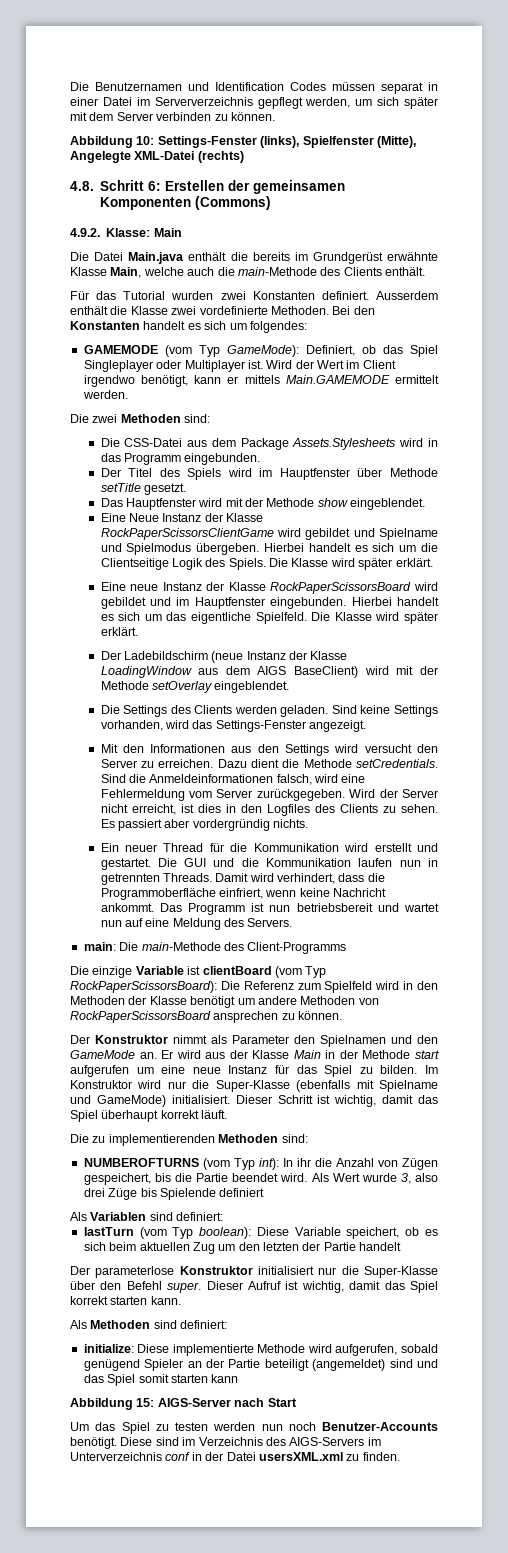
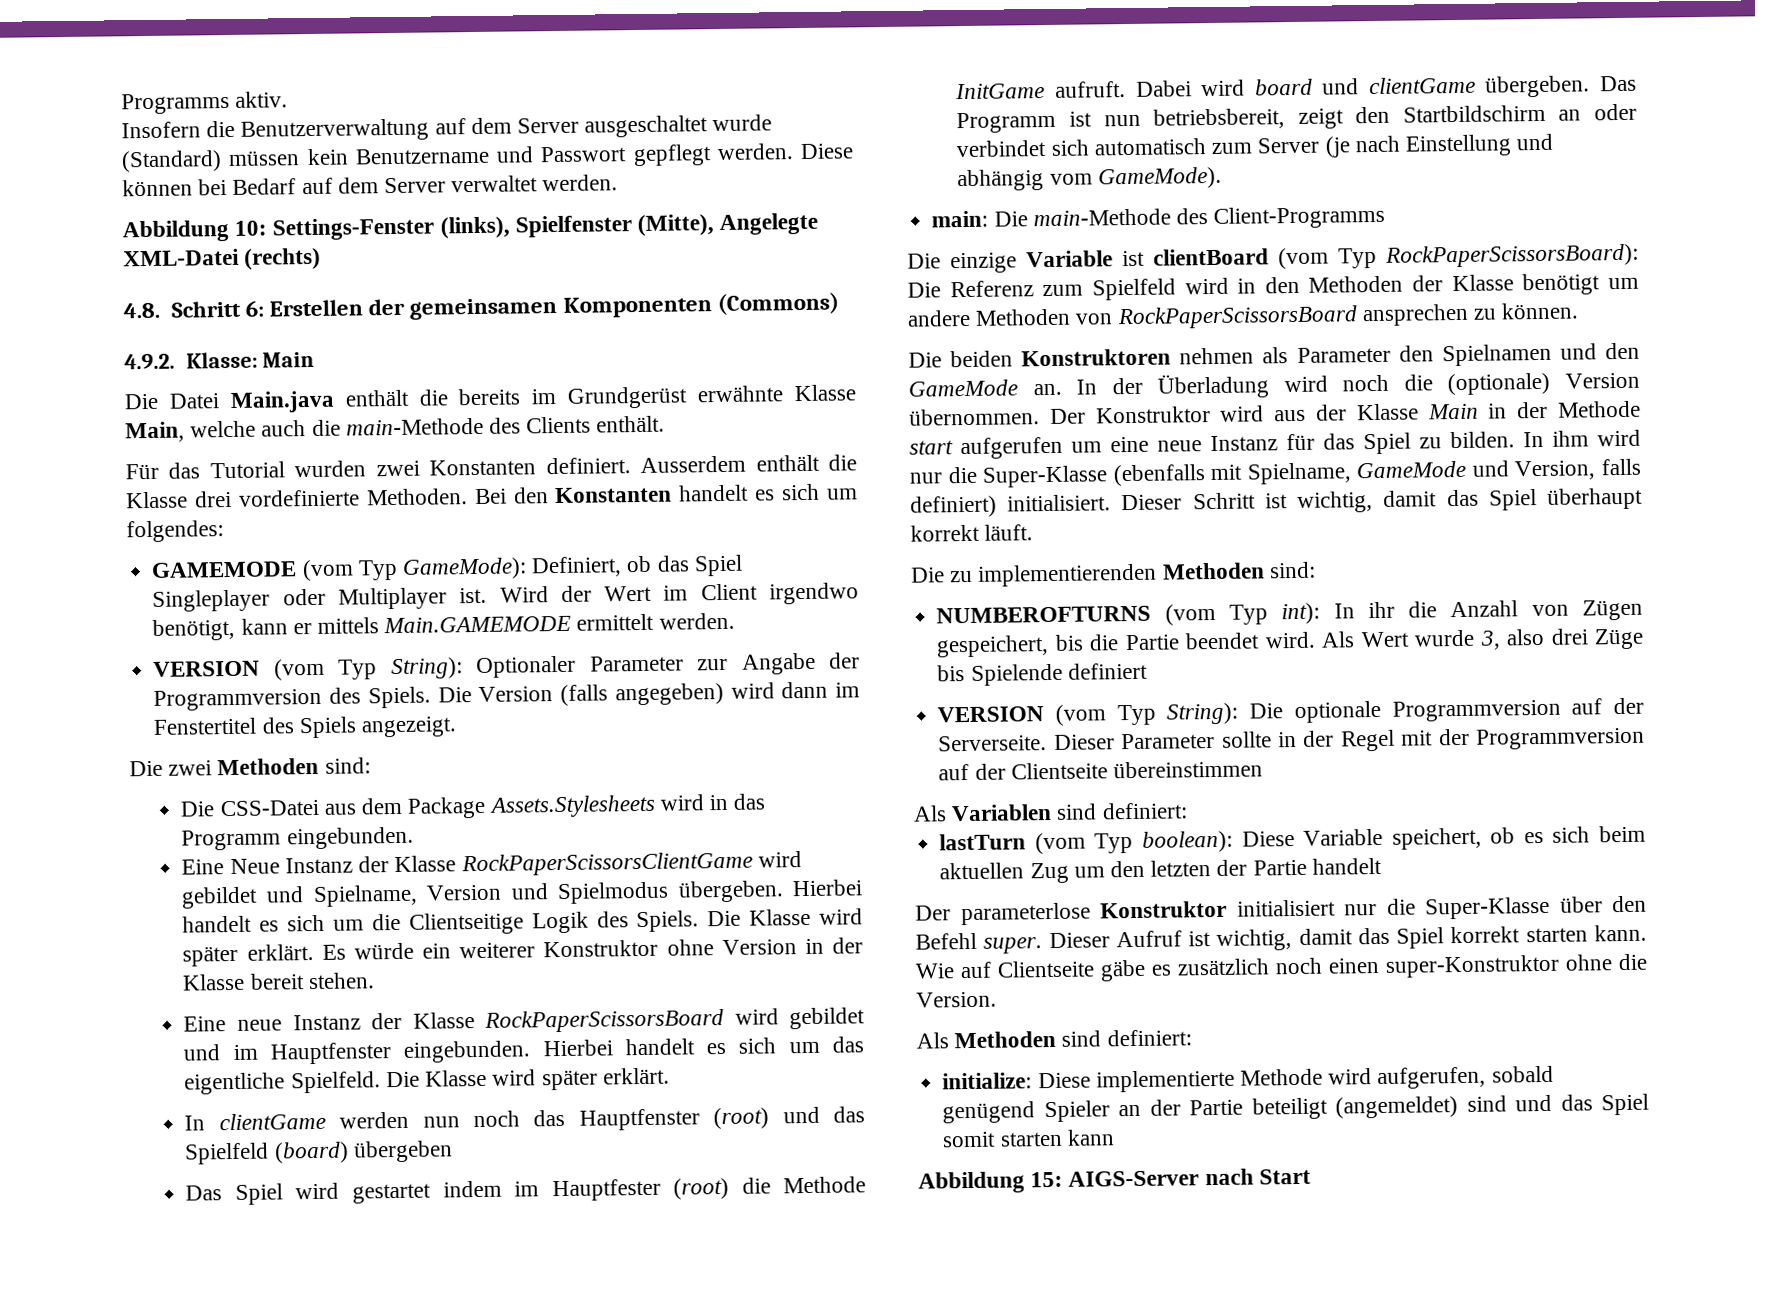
- Die Benutzernamen und Identification Codes müssen separat in einer Datei im Serververzeichnis gepflegt werden, um sich später mit dem Server verbinden zu können.
+ Programms aktiv.
+ Insofern die Benutzerverwaltung auf dem Server ausgeschaltet wurde (Standard) müssen kein Benutzername und Passwort gepflegt werden. Diese können bei Bedarf auf dem Server verwaltet werden.
- Ausserdem enthält die Klasse zwei vordefinierte Methoden.
+ Ausserdem enthält die Klasse drei vordefinierte Methoden.
+ VERSION (vom Typ String): Optionaler Parameter zur Angabe der Programmversion des Spiels. Die Version (falls angegeben) wird dann im Fenstertitel des Spiels angezeigt.
- Der Titel des Spiels wird im Hauptfenster über Methode setTitle gesetzt.
- Das Hauptfenster wird mit der Methode show eingeblendet.
- Eine Neue Instanz der Klasse RockPaperScissorsClientGame wird gebildet und Spielname und Spielmodus übergeben.
+ Eine Neue Instanz der Klasse RockPaperScissorsClientGame wird gebildet und Spielname, Version und Spielmodus übergeben.
+ Es würde ein weiterer Konstruktor ohne Version in der Klasse bereit stehen.
- Der Ladebildschirm (neue Instanz der Klasse LoadingWindow aus dem AIGS BaseClient) wird mit der Methode setOverlay eingeblendet.
- Die Settings des Clients werden geladen. Sind keine Settings vorhanden, wird das Settings-Fenster angezeigt.
- Mit den Informationen aus den Settings wird versucht den Server zu erreichen. Dazu dient die Methode setCredentials. Sind die Anmeldeinformationen falsch, wird eine Fehlermeldung vom Server zurückgegeben. Wird der Server nicht erreicht, ist dies in den Logfiles des Clients zu sehen. Es passiert aber vordergründig nichts.
- Ein neuer Thread für die Kommunikation wird erstellt und gestartet. Die GUI und die Kommunikation laufen nun in getrennten Threads. Damit wird verhindert, dass die Programmoberfläche einfriert, wenn keine Nachricht ankommt. Das Programm ist nun betriebsbereit und wartet nun auf eine Meldung des Servers.
+ In clientGame werden nun noch das Hauptfenster (root) und das Spielfeld (board) übergeben
+ Das Spiel wird gestartet indem im Hauptfester (root) die Methode InitGame aufruft. Dabei wird board und clientGame übergeben. Das Programm ist nun betriebsbereit, zeigt den Startbildschirm an oder verbindet sich automatisch zum Server (je nach Einstellung und abhängig vom GameMode).
- Der Konstruktor nimmt als Parameter den Spielnamen und den GameMode an.
+ Die beiden Konstruktoren nehmen als Parameter den Spielnamen und den GameMode an.
- Er wird aus der Klasse Main in der Methode start aufgerufen um eine neue Instanz für das Spiel zu bilden.
+ In der Überladung wird noch die (optionale) Version übernommen. Der Konstruktor wird aus der Klasse Main in der Methode start aufgerufen um eine neue Instanz für das Spiel zu bilden.
- Im Konstruktor wird nur die Super-Klasse (ebenfalls mit Spielname und GameMode) initialisiert.
+ In ihm wird nur die Super-Klasse (ebenfalls mit Spielname, GameMode und Version, falls definiert) initialisiert.
+ VERSION (vom Typ String): Die optionale Programmversion auf der Serverseite. Dieser Parameter sollte in der Regel mit der Programmversion auf der Clientseite übereinstimmen
+ Wie auf Clientseite gäbe es zusätzlich noch einen super-Konstruktor ohne die Version.
- Um das Spiel zu testen werden nun noch Benutzer-Accounts benötigt. Diese sind im Verzeichnis des AIGS-Servers im Unterverzeichnis conf in der Datei usersXML.xml zu finden.

